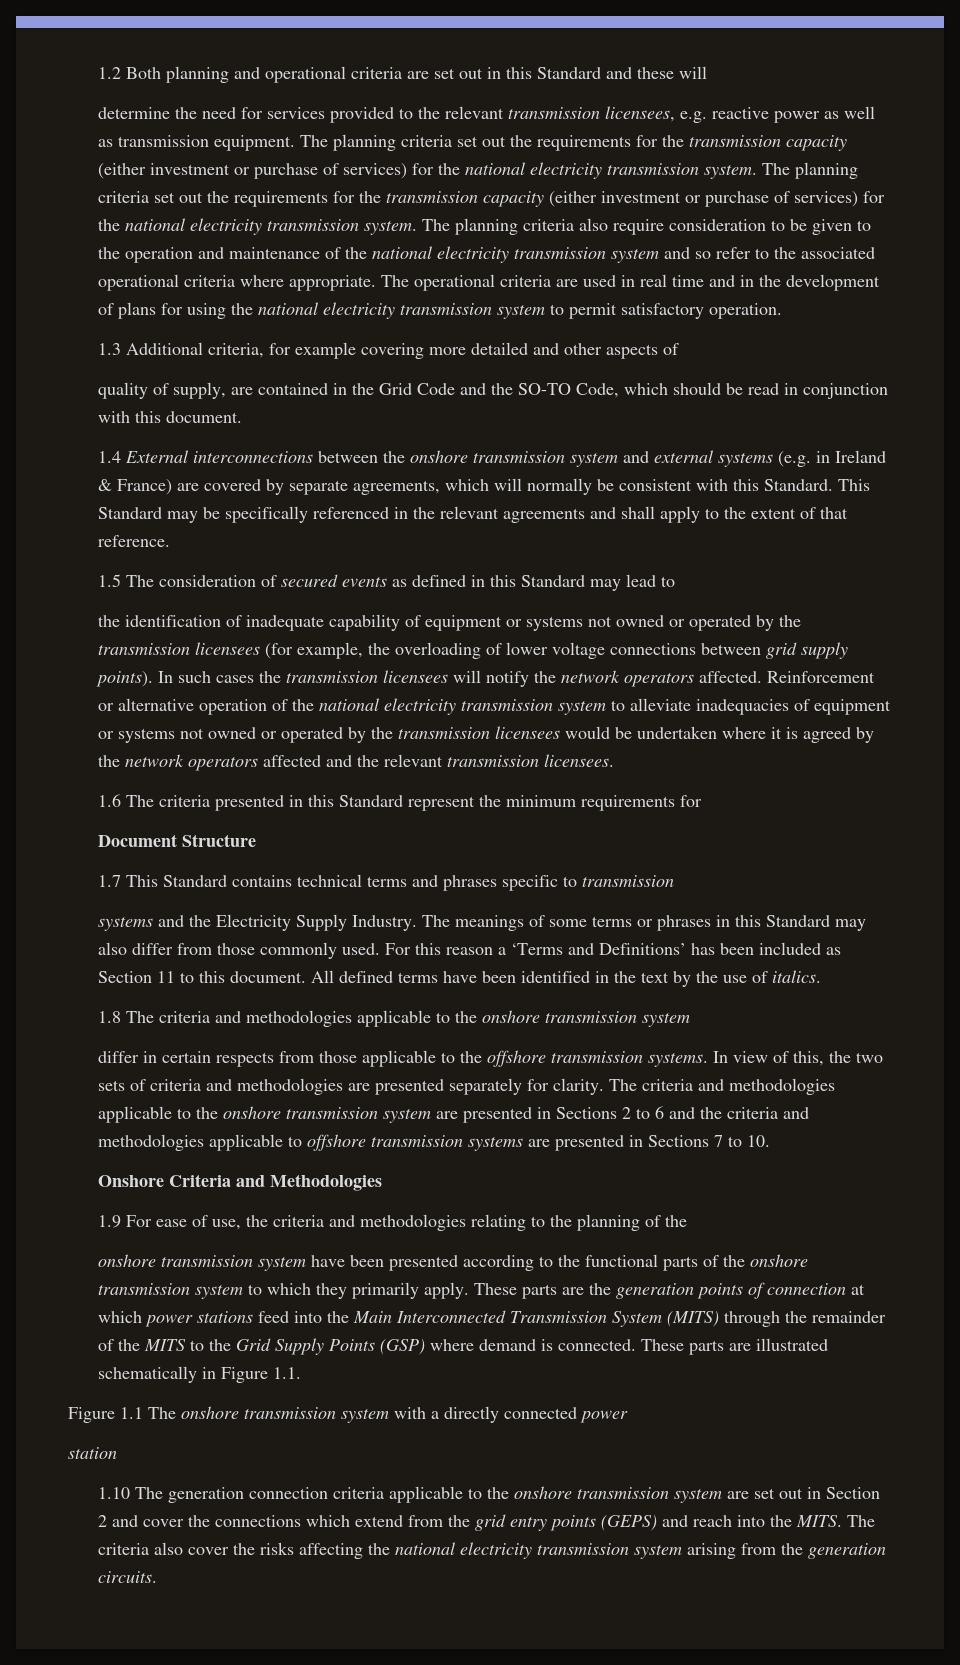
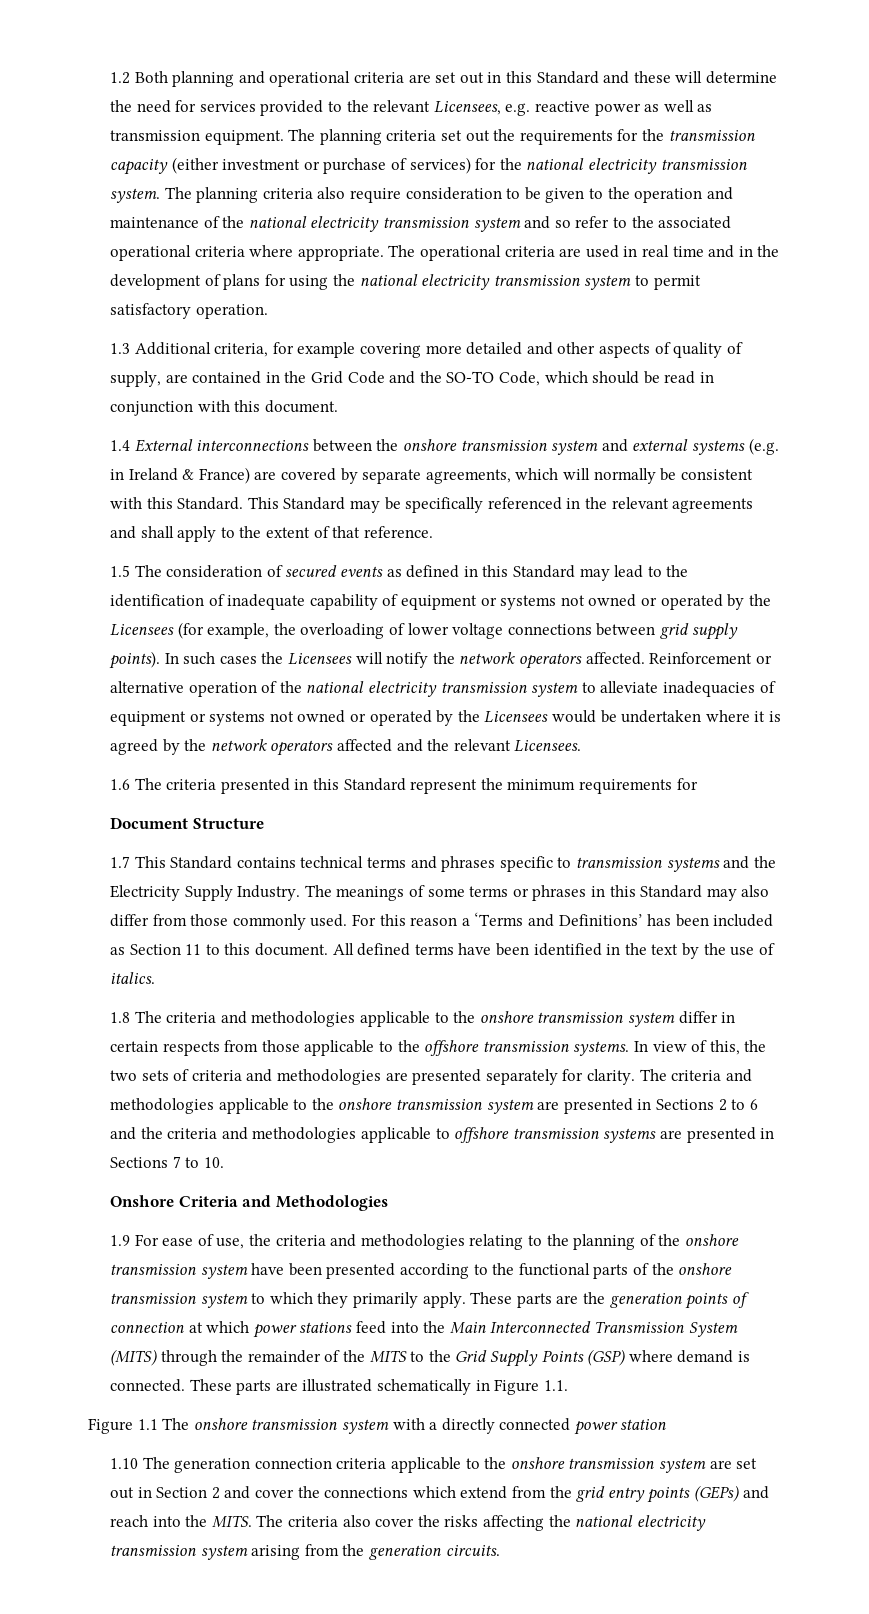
- 1.2 Both planning and operational criteria are set out in this Standard and these will
- determine the need for services provided to the relevant transmission licensees, e.g. reactive power as well as transmission equipment.
+ 1.2 Both planning and operational criteria are set out in this Standard and these will determine the need for services provided to the relevant Licensees, e.g. reactive power as well as transmission equipment.
- The planning criteria set out the requirements for the transmission capacity (either investment or purchase of services) for the national electricity transmission system. The planning criteria also require consideration to be given to the operation and maintenance of the national electricity transmission system and so refer to the associated operational criteria where appropriate.
+ The planning criteria also require consideration to be given to the operation and maintenance of the national electricity transmission system and so refer to the associated operational criteria where appropriate.
- 1.3 Additional criteria, for example covering more detailed and other aspects of
- quality of supply, are contained in the Grid Code and the SO-TO Code, which should be read in conjunction with this document.
+ 1.3 Additional criteria, for example covering more detailed and other aspects of quality of supply, are contained in the Grid Code and the SO-TO Code, which should be read in conjunction with this document.
- 1.5 The consideration of secured events as defined in this Standard may lead to
- the identification of inadequate capability of equipment or systems not owned or operated by the transmission licensees (for example, the overloading of lower voltage connections between grid supply points).
+ 1.5 The consideration of secured events as defined in this Standard may lead to the identification of inadequate capability of equipment or systems not owned or operated by the Licensees (for example, the overloading of lower voltage connections between grid supply points).
- In such cases the transmission licensees will notify the network operators affected.
+ In such cases the Licensees will notify the network operators affected.
- Reinforcement or alternative operation of the national electricity transmission system to alleviate inadequacies of equipment or systems not owned or operated by the transmission licensees would be undertaken where it is agreed by the network operators affected and the relevant transmission licensees.
+ Reinforcement or alternative operation of the national electricity transmission system to alleviate inadequacies of equipment or systems not owned or operated by the Licensees would be undertaken where it is agreed by the network operators affected and the relevant Licensees.
- 1.7 This Standard contains technical terms and phrases specific to transmission
- systems and the Electricity Supply Industry.
+ 1.7 This Standard contains technical terms and phrases specific to transmission systems and the Electricity Supply Industry.
- 1.8 The criteria and methodologies applicable to the onshore transmission system
- differ in certain respects from those applicable to the offshore transmission systems.
+ 1.8 The criteria and methodologies applicable to the onshore transmission system differ in certain respects from those applicable to the offshore transmission systems.
- 1.9 For ease of use, the criteria and methodologies relating to the planning of the
- onshore transmission system have been presented according to the functional parts of the onshore transmission system to which they primarily apply.
+ 1.9 For ease of use, the criteria and methodologies relating to the planning of the onshore transmission system have been presented according to the functional parts of the onshore transmission system to which they primarily apply.
- Figure 1.1 The onshore transmission system with a directly connected power
- station
+ Figure 1.1 The onshore transmission system with a directly connected power station
- 1.10 The generation connection criteria applicable to the onshore transmission system are set out in Section 2 and cover the connections which extend from the grid entry points (GEPS) and reach into the MITS.
+ 1.10 The generation connection criteria applicable to the onshore transmission system are set out in Section 2 and cover the connections which extend from the grid entry points (GEPs) and reach into the MITS.

